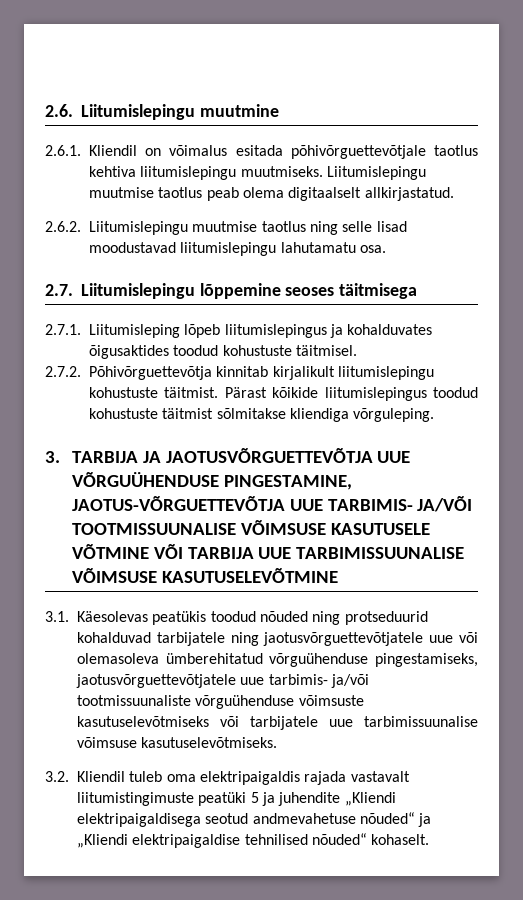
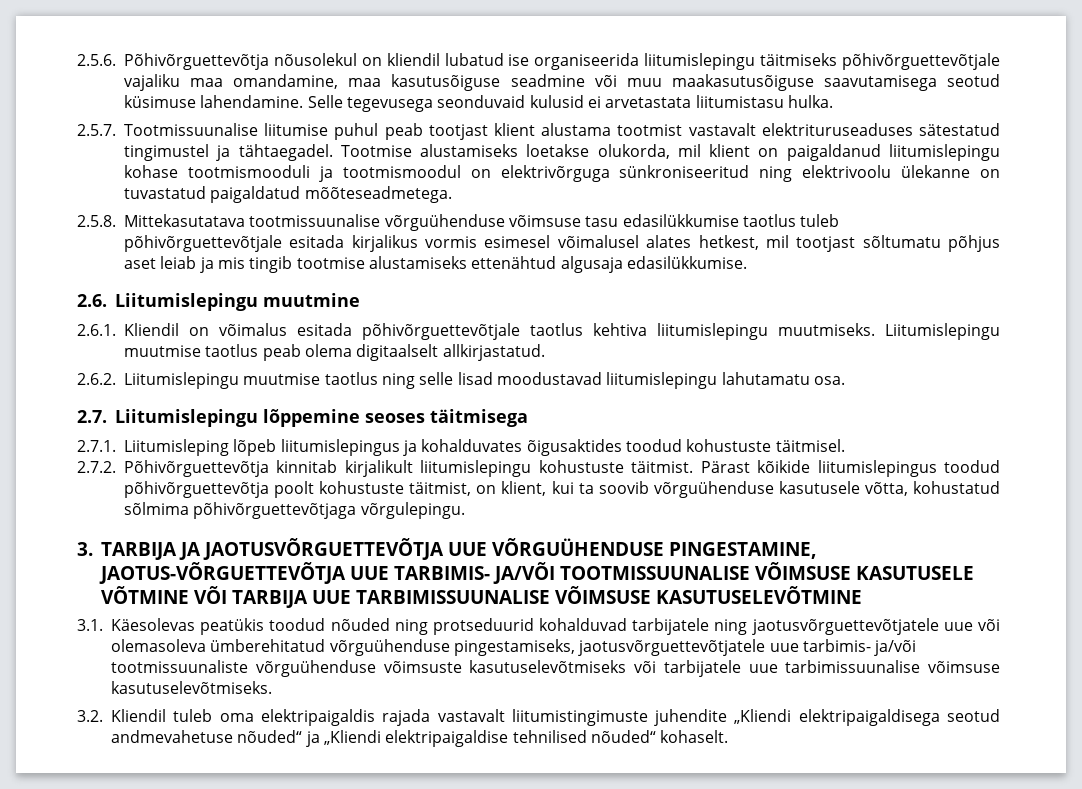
+ 2.5.6. Põhivõrguettevõtja nõusolekul on kliendil lubatud ise organiseerida liitumislepingu täitmiseks põhivõrguettevõtjale vajaliku maa omandamine, maa kasutusõiguse seadmine või muu maakasutusõiguse saavutamisega seotud küsimuse lahendamine. Selle tegevusega seonduvaid kulusid ei arvetastata liitumistasu hulka.
+ 2.5.7. Tootmissuunalise liitumise puhul peab tootjast klient alustama tootmist vastavalt elektrituruseaduses sätestatud tingimustel ja tähtaegadel. Tootmise alustamiseks loetakse olukorda, mil klient on paigaldanud liitumislepingu kohase tootmismooduli ja tootmismoodul on elektrivõrguga sünkroniseeritud ning elektrivoolu ülekanne on tuvastatud paigaldatud mõõteseadmetega.
+ 2.5.8. Mittekasutatava tootmissuunalise võrguühenduse võimsuse tasu edasilükkumise taotlus tuleb põhivõrguettevõtjale esitada kirjalikus vormis esimesel võimalusel alates hetkest, mil tootjast sõltumatu põhjus aset leiab ja mis tingib tootmise alustamiseks ettenähtud algusaja edasilükkumise.
- Pärast kõikide liitumislepingus toodud kohustuste täitmist sõlmitakse kliendiga võrguleping.
+ Pärast kõikide liitumislepingus toodud põhivõrguettevõtja poolt kohustuste täitmist, on klient, kui ta soovib võrguühenduse kasutusele võtta, kohustatud sõlmima põhivõrguettevõtjaga võrgulepingu.
- 3.2. Kliendil tuleb oma elektripaigaldis rajada vastavalt liitumistingimuste peatüki 5 ja juhendite „Kliendi elektripaigaldisega seotud andmevahetuse nõuded“ ja „Kliendi elektripaigaldise tehnilised nõuded“ kohaselt.
+ 3.2. Kliendil tuleb oma elektripaigaldis rajada vastavalt liitumistingimuste juhendite „Kliendi elektripaigaldisega seotud andmevahetuse nõuded“ ja „Kliendi elektripaigaldise tehnilised nõuded“ kohaselt.

